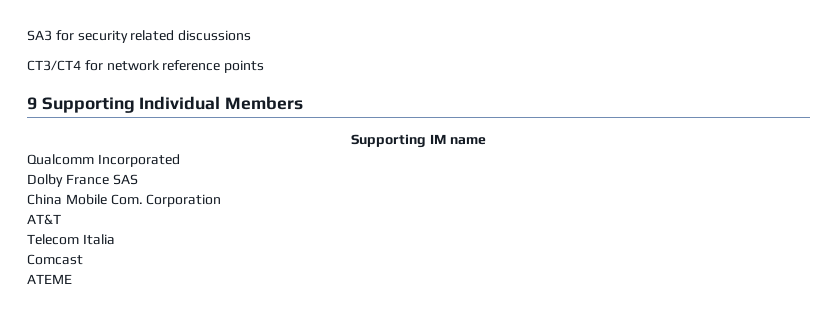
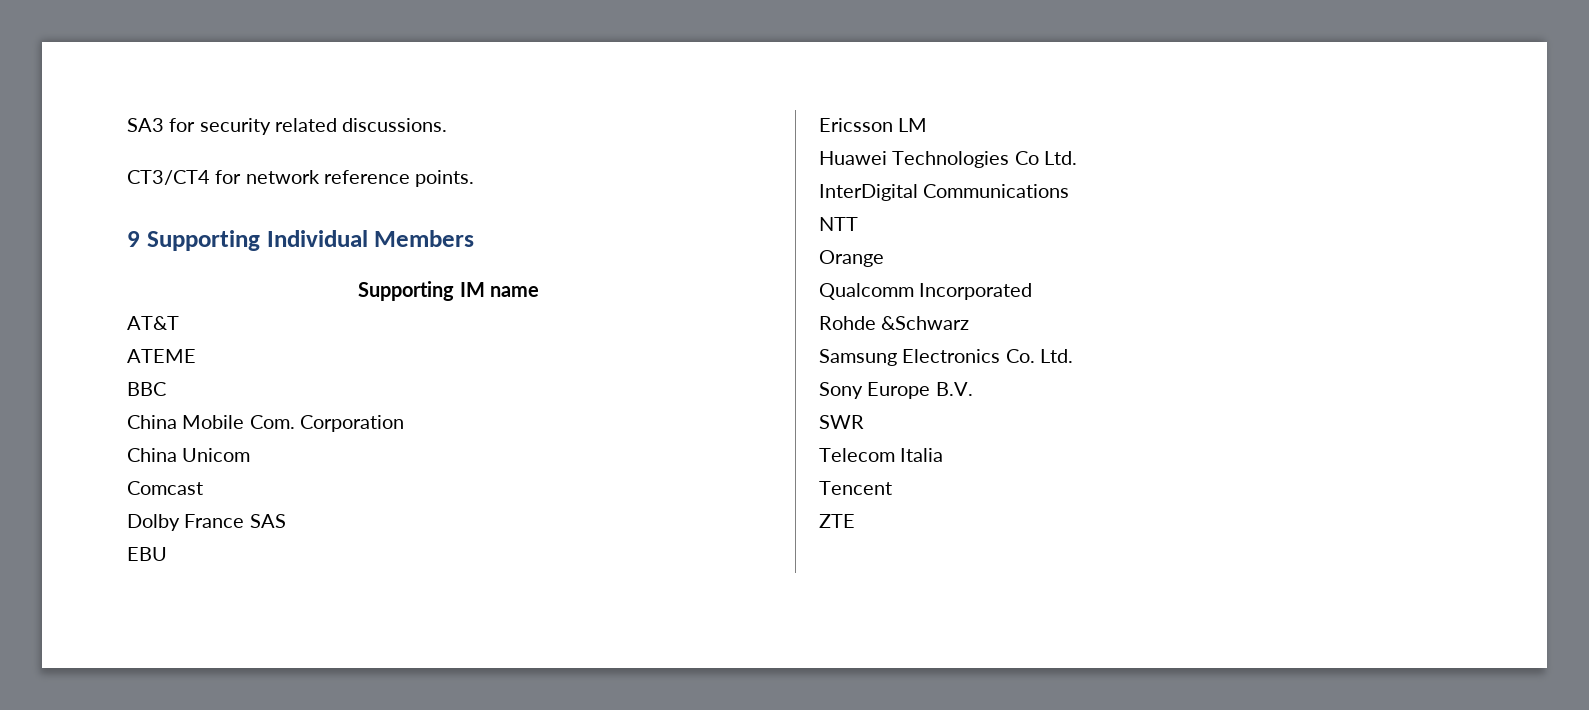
- SA3 for security related discussions
+ SA3 for security related discussions.
- CT3/CT4 for network reference points
+ CT3/CT4 for network reference points.
- Qualcomm Incorporated
- Dolby France SAS
+ AT&T
+ ATEME
+ BBC
- AT&T
+ China Unicom
+ Comcast
+ Dolby France SAS
+ EBU
+ Ericsson LM
+ Huawei Technologies Co Ltd.
+ InterDigital Communications
+ NTT
+ Orange
+ Qualcomm Incorporated
+ Rohde &Schwarz
+ Samsung Electronics Co. Ltd.
+ Sony Europe B.V.
+ SWR
- Comcast
- ATEME
+ Tencent
+ ZTE

